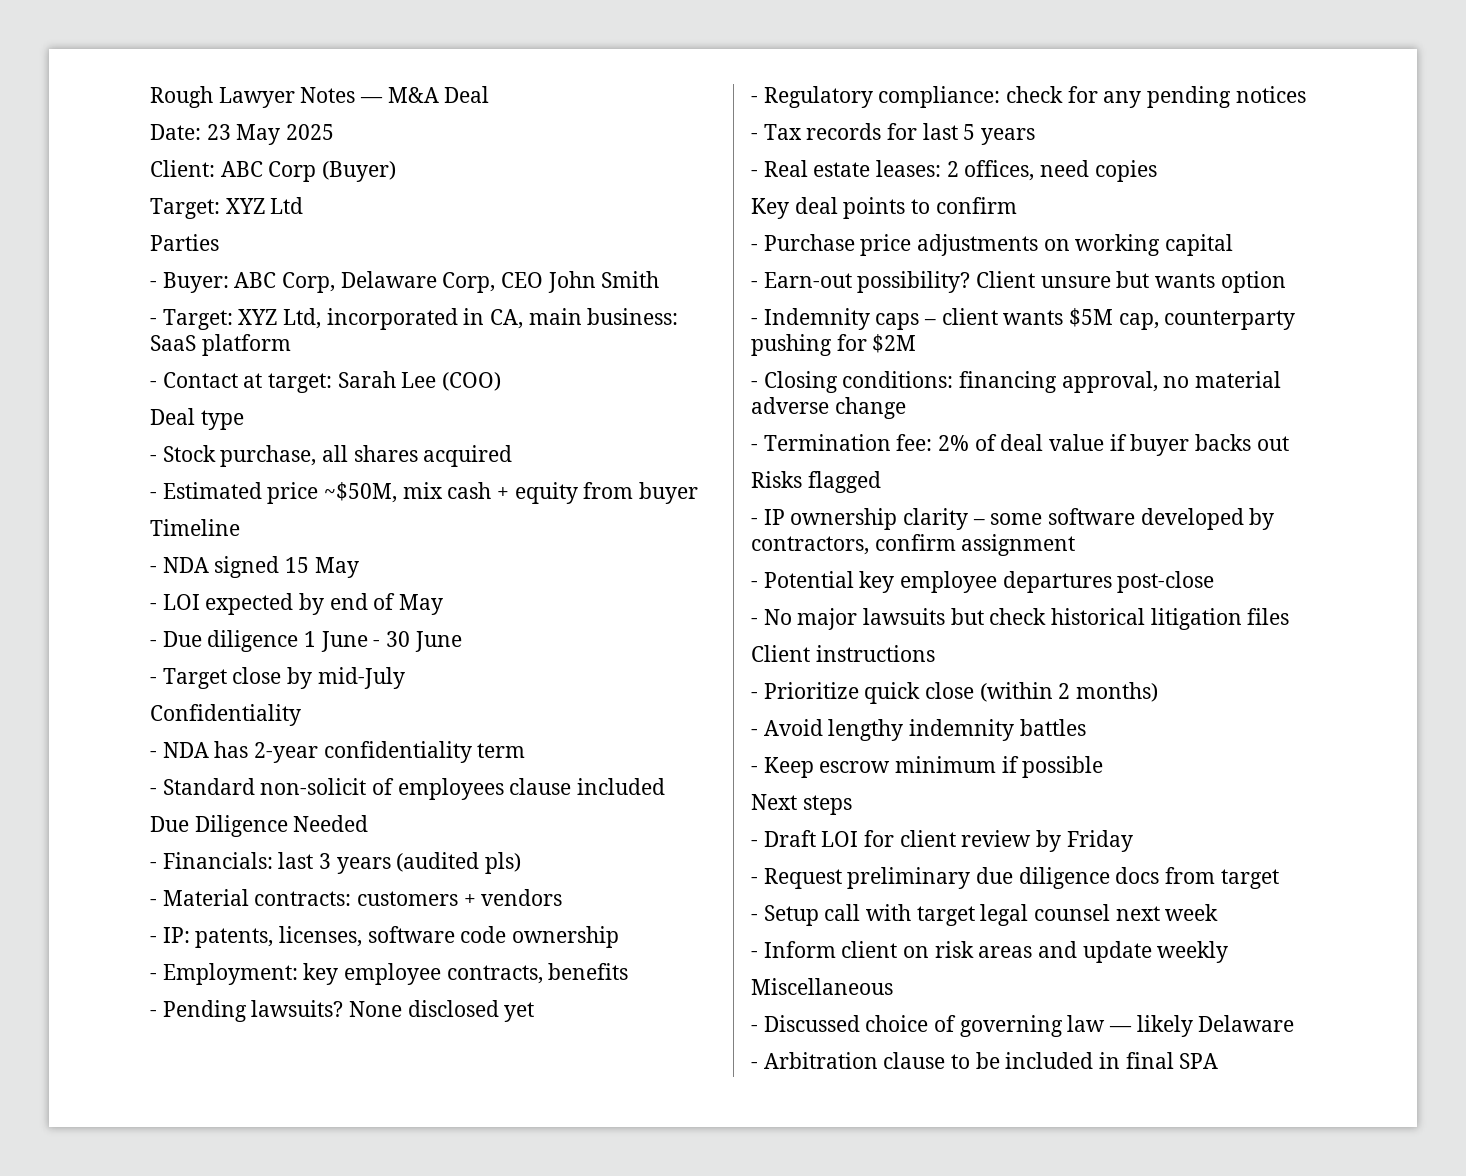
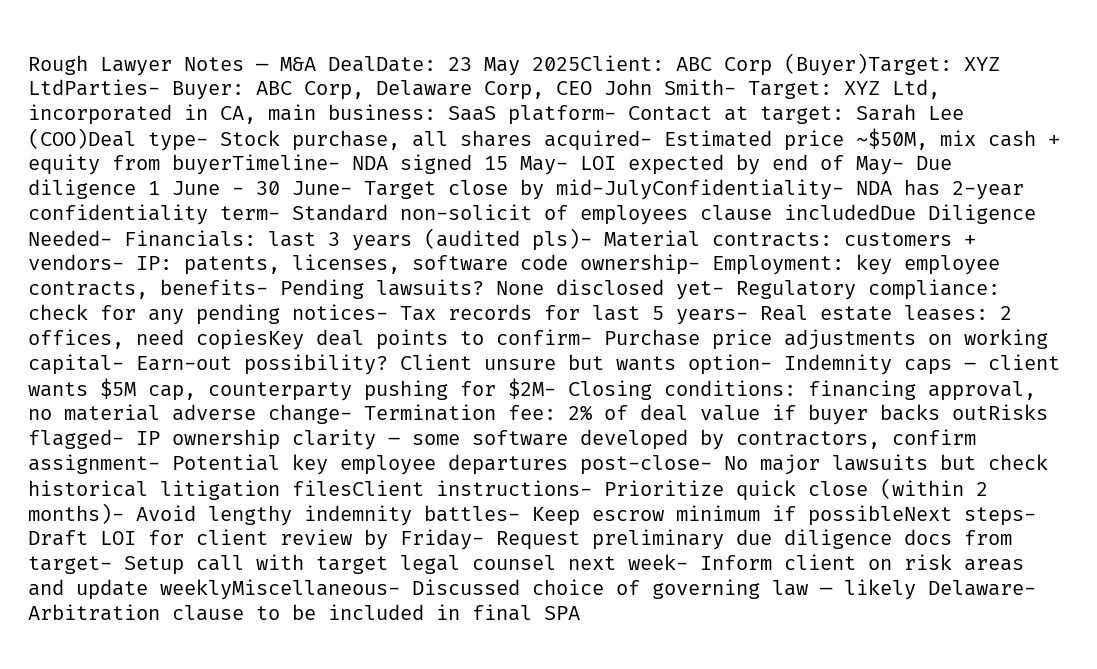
- Rough Lawyer Notes — M&A Deal
- Date: 23 May 2025
- Client: ABC Corp (Buyer)
- Target: XYZ Ltd
- Parties
- - Buyer:
+ Rough Lawyer Notes — M&A DealDate: 23 May 2025Client: ABC Corp (Buyer)Target: XYZ LtdParties- Buyer:
- ABC Corp, Delaware Corp, CEO John Smith
- - Target:
+ ABC Corp, Delaware Corp, CEO John Smith- Target:
- SaaS platform
- - Contact at target:
+ SaaS platform- Contact at target:
- Sarah Lee (COO)
- Deal type
- - Stock purchase, all shares acquired
- - Estimated price ~$50M, mix cash + equity from buyer
- Timeline
- - NDA signed 15 May
- - LOI expected by end of May
- - Due diligence 1 June - 30 June
- - Target close by mid-July
- Confidentiality
- - NDA has 2-year confidentiality term
- - Standard non-solicit of employees clause included
- Due Diligence Needed
- - Financials:
+ Sarah Lee (COO)Deal type- Stock purchase, all shares acquired- Estimated price ~$50M, mix cash + equity from buyerTimeline- NDA signed 15 May- LOI expected by end of May- Due diligence 1 June - 30 June- Target close by mid-JulyConfidentiality- NDA has 2-year confidentiality term- Standard non-solicit of employees clause includedDue Diligence Needed- Financials:
- last 3 years (audited pls)
- - Material contracts:
+ last 3 years (audited pls)- Material contracts:
- customers + vendors
- - IP:
+ customers + vendors- IP:
- patents, licenses, software code ownership
- - Employment:
+ patents, licenses, software code ownership- Employment:
- key employee contracts, benefits
- - Pending lawsuits?
+ key employee contracts, benefits- Pending lawsuits?
- None disclosed yet
- - Regulatory compliance: check for any pending notices
- - Tax records for last 5 years
- - Real estate leases: 2 offices, need copies
- Key deal points to confirm
- - Purchase price adjustments on working capital
- - Earn-out possibility?
+ None disclosed yet- Regulatory compliance: check for any pending notices- Tax records for last 5 years- Real estate leases: 2 offices, need copiesKey deal points to confirm- Purchase price adjustments on working capital- Earn-out possibility?
- Client unsure but wants option
- - Indemnity caps – client wants $5M cap, counterparty pushing for $2M
- - Closing conditions:
+ Client unsure but wants option- Indemnity caps – client wants $5M cap, counterparty pushing for $2M- Closing conditions:
- financing approval, no material adverse change
- - Termination fee:
+ financing approval, no material adverse change- Termination fee:
- 2% of deal value if buyer backs out
- Risks flagged
- - IP ownership clarity – some software developed by contractors, confirm assignment
- - Potential key employee departures post-close
- - No major lawsuits but check historical litigation files
- Client instructions
- - Prioritize quick close (within 2 months)
- - Avoid lengthy indemnity battles
- - Keep escrow minimum if possible
- Next steps
- - Draft LOI for client review by Friday
- - Request preliminary due diligence docs from target
- - Setup call with target legal counsel next week
- - Inform client on risk areas and update weekly
- Miscellaneous
- - Discussed choice of governing law — likely Delaware
- - Arbitration clause to be included in final SPA
+ 2% of deal value if buyer backs outRisks flagged- IP ownership clarity – some software developed by contractors, confirm assignment- Potential key employee departures post-close- No major lawsuits but check historical litigation filesClient instructions- Prioritize quick close (within 2 months)- Avoid lengthy indemnity battles- Keep escrow minimum if possibleNext steps- Draft LOI for client review by Friday- Request preliminary due diligence docs from target- Setup call with target legal counsel next week- Inform client on risk areas and update weeklyMiscellaneous- Discussed choice of governing law — likely Delaware- Arbitration clause to be included in final SPA

